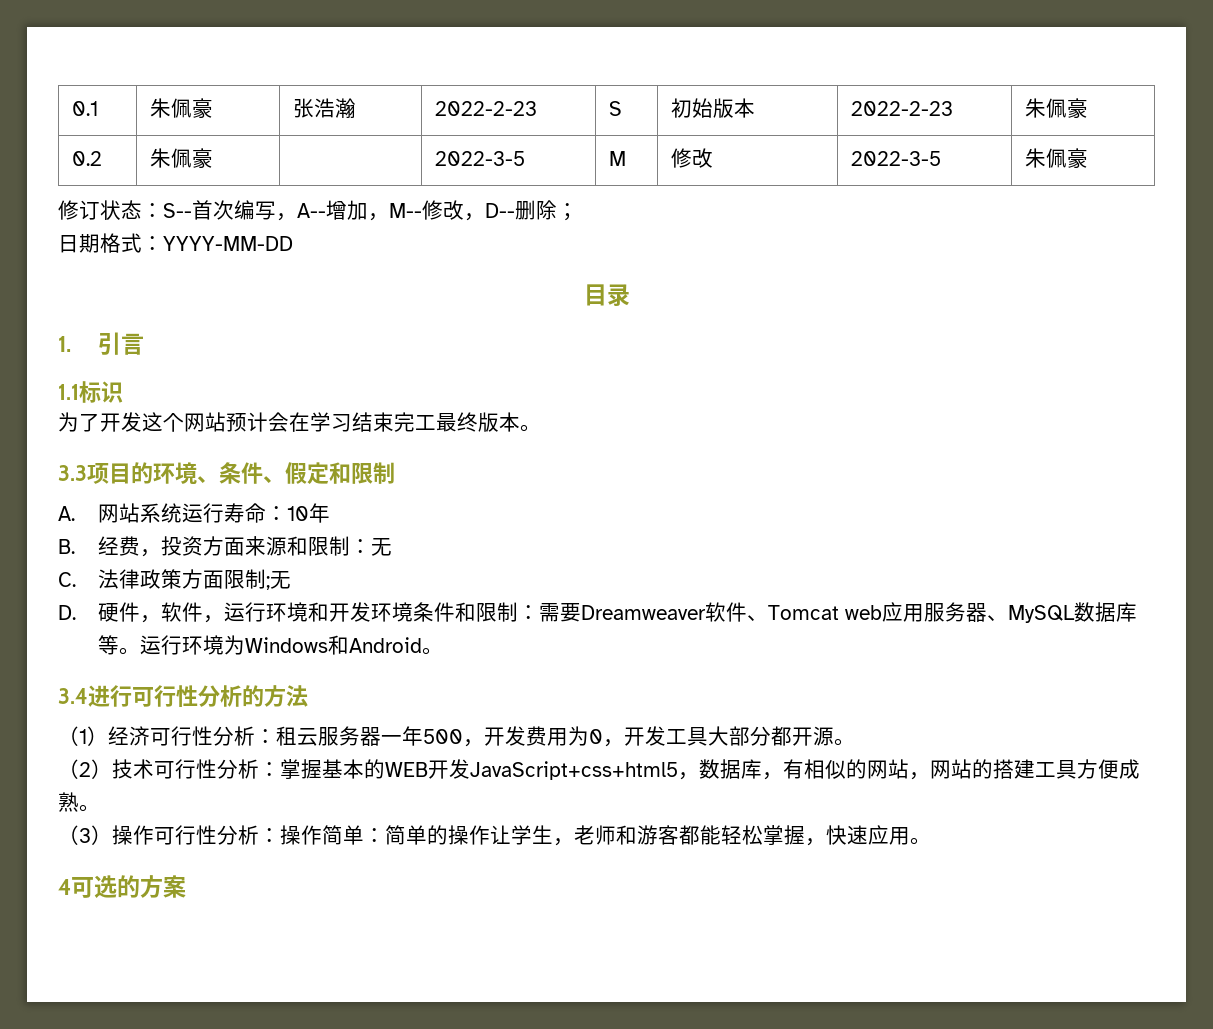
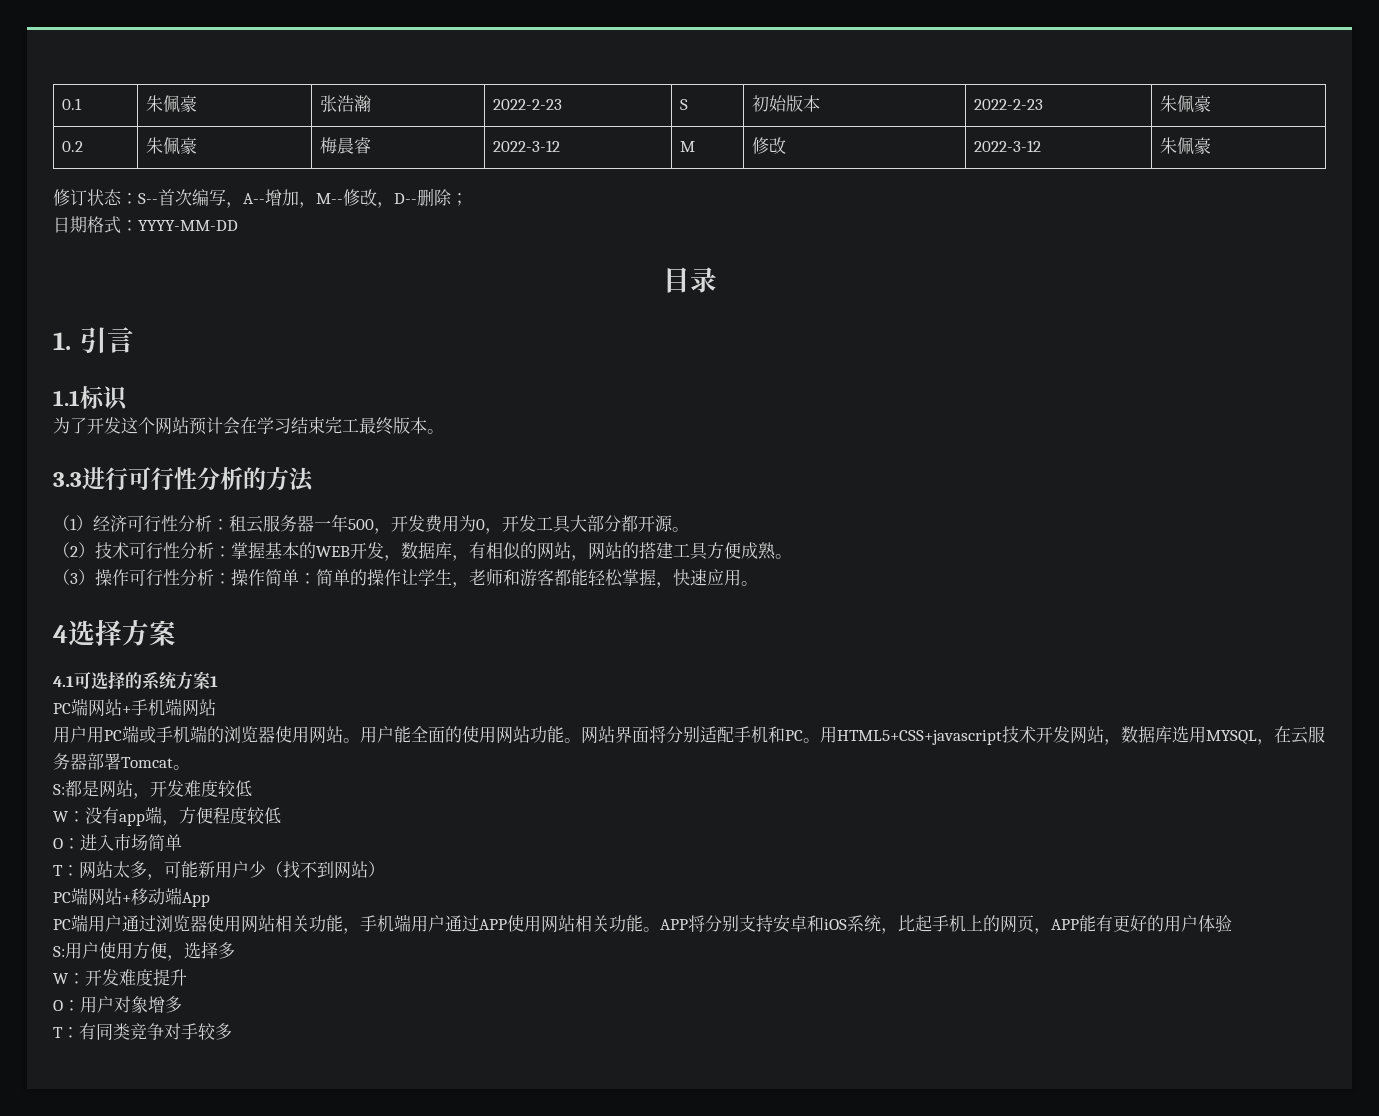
- 0.2 | 朱佩豪 | | 2022-3-5 | M | 修改 | 2022-3-5 | 朱佩豪
+ 0.2 | 朱佩豪 | 梅晨睿 | 2022-3-12 | M | 修改 | 2022-3-12 | 朱佩豪
- 3.3项目的环境、条件、假定和限制
- A.网站系统运行寿命：10年
- B.经费，投资方面来源和限制：无
- C.法律政策方面限制;无
- D.硬件，软件，运行环境和开发环境条件和限制：需要Dreamweaver软件、Tomcat web应用服务器、MySQL数据库等。运行环境为Windows和Android。
- 3.4进行可行性分析的方法
+ 3.3进行可行性分析的方法
- （2）技术可行性分析：掌握基本的WEB开发JavaScript+css+html5，数据库，有相似的网站，网站的搭建工具方便成熟。
+ （2）技术可行性分析：掌握基本的WEB开发，数据库，有相似的网站，网站的搭建工具方便成熟。
- 4可选的方案
+ 4选择方案
+ 4.1可选择的系统方案1
+ PC端网站+手机端网站
+ 用户用PC端或手机端的浏览器使用网站。用户能全面的使用网站功能。网站界面将分别适配手机和PC。用HTML5+CSS+javascript技术开发网站，数据库选用MYSQL，在云服务器部署Tomcat。
+ S:都是网站，开发难度较低
+ W：没有app端，方便程度较低
+ O：进入市场简单
+ T：网站太多，可能新用户少（找不到网站）
+ PC端网站+移动端App
+ PC端用户通过浏览器使用网站相关功能，手机端用户通过APP使用网站相关功能。APP将分别支持安卓和iOS系统，比起手机上的网页，APP能有更好的用户体验
+ S:用户使用方便，选择多
+ W：开发难度提升
+ O：用户对象增多
+ T：有同类竞争对手较多

